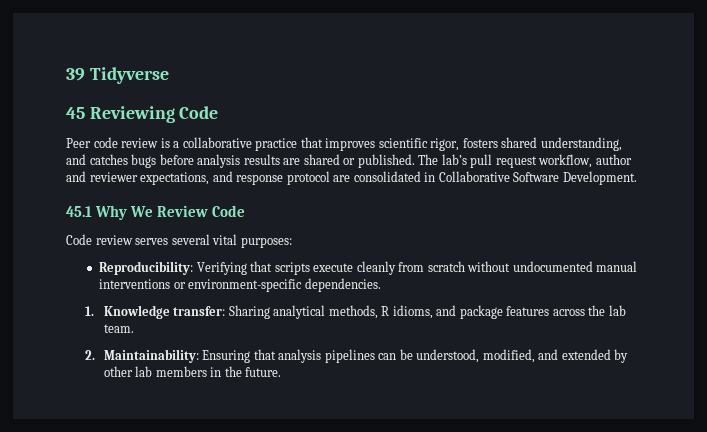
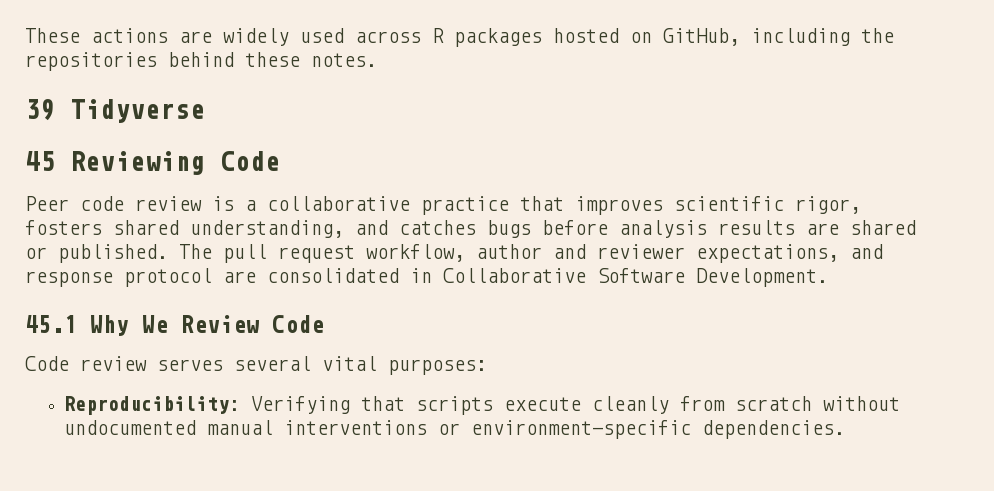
+ These actions are widely used across R packages hosted on GitHub, including the repositories behind these notes.
- The lab’s pull request workflow, author and reviewer expectations, and response protocol are consolidated in Collaborative Software Development.
+ The pull request workflow, author and reviewer expectations, and response protocol are consolidated in Collaborative Software Development.
- 1. Knowledge transfer: Sharing analytical methods, R idioms, and package features across the lab team.
- 2. Maintainability: Ensuring that analysis pipelines can be understood, modified, and extended by other lab members in the future.

